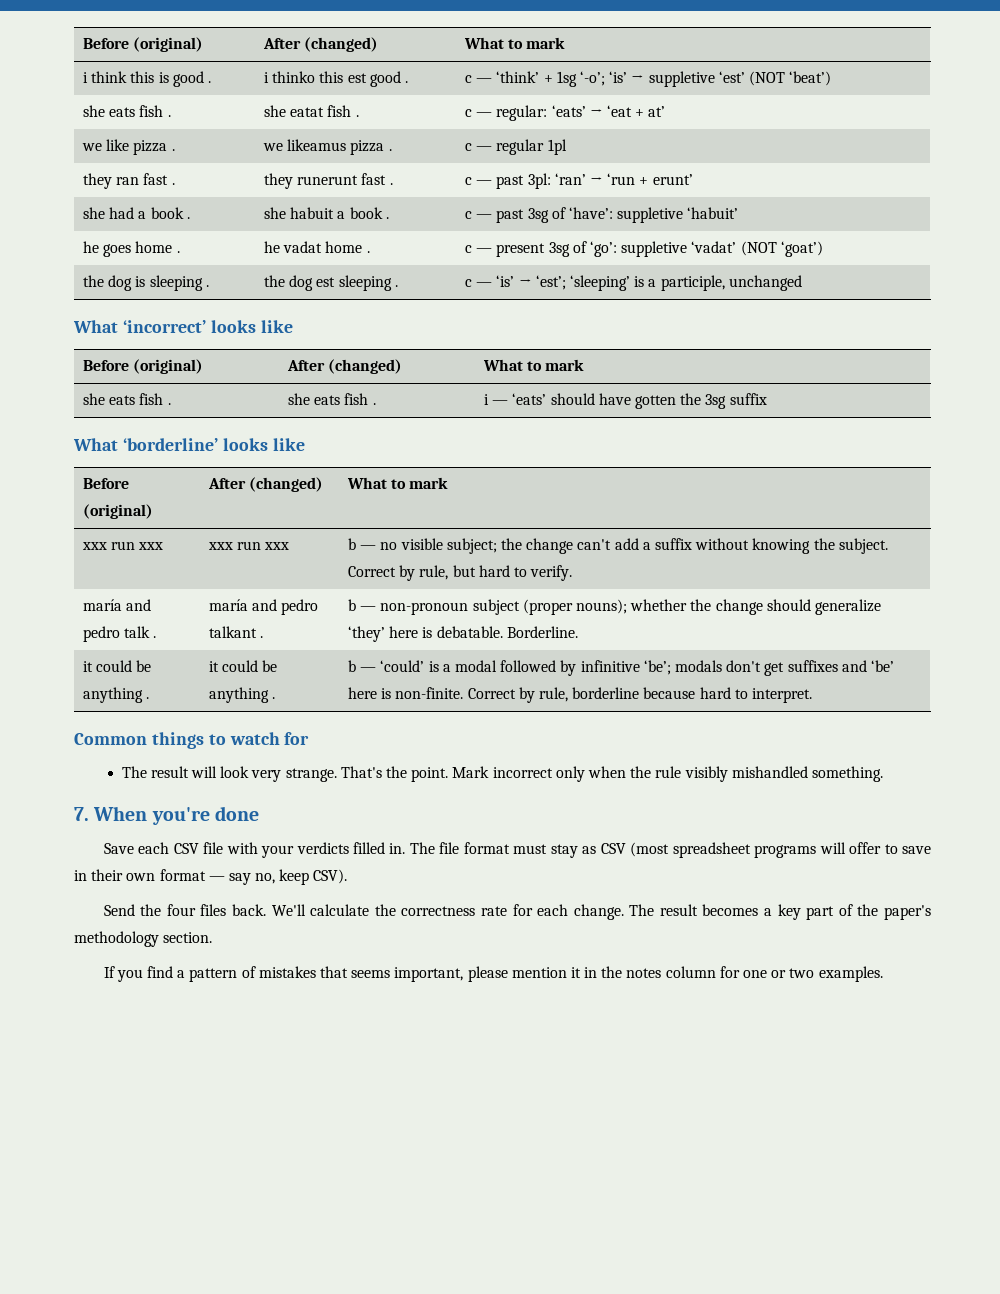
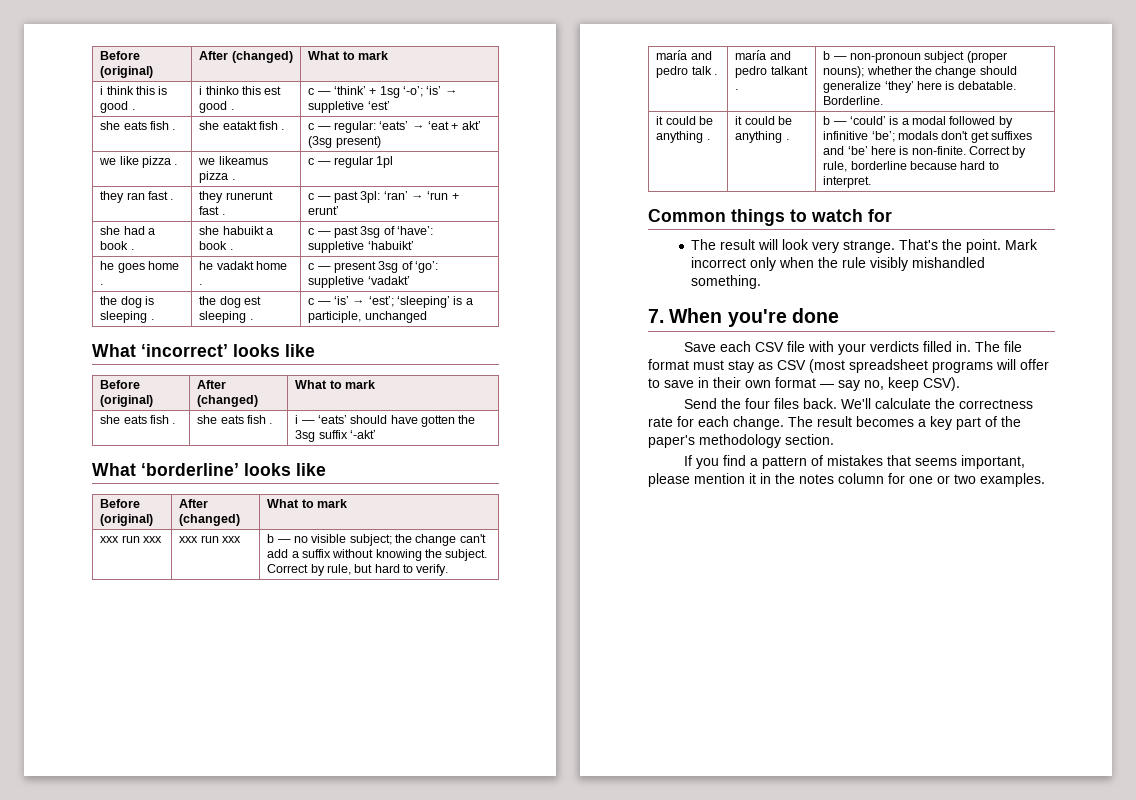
- i think this is good . | i thinko this est good . | c — ‘think’ + 1sg ‘-o’; ‘is’ → suppletive ‘est’ (NOT ‘beat’)
- she eats fish . | she eatat fish . | c — regular: ‘eats’ → ‘eat + at’
+ i think this is good . | i thinko this est good . | c — ‘think’ + 1sg ‘-o’; ‘is’ → suppletive ‘est’
+ she eats fish . | she eatakt fish . | c — regular: ‘eats’ → ‘eat + akt’ (3sg present)
- she had a book . | she habuit a book . | c — past 3sg of ‘have’: suppletive ‘habuit’
+ she had a book . | she habuikt a book . | c — past 3sg of ‘have’: suppletive ‘habuikt’
- he goes home . | he vadat home . | c — present 3sg of ‘go’: suppletive ‘vadat’ (NOT ‘goat’)
+ he goes home . | he vadakt home . | c — present 3sg of ‘go’: suppletive ‘vadakt’
- she eats fish . | she eats fish . | i — ‘eats’ should have gotten the 3sg suffix
+ she eats fish . | she eats fish . | i — ‘eats’ should have gotten the 3sg suffix ‘-akt’

